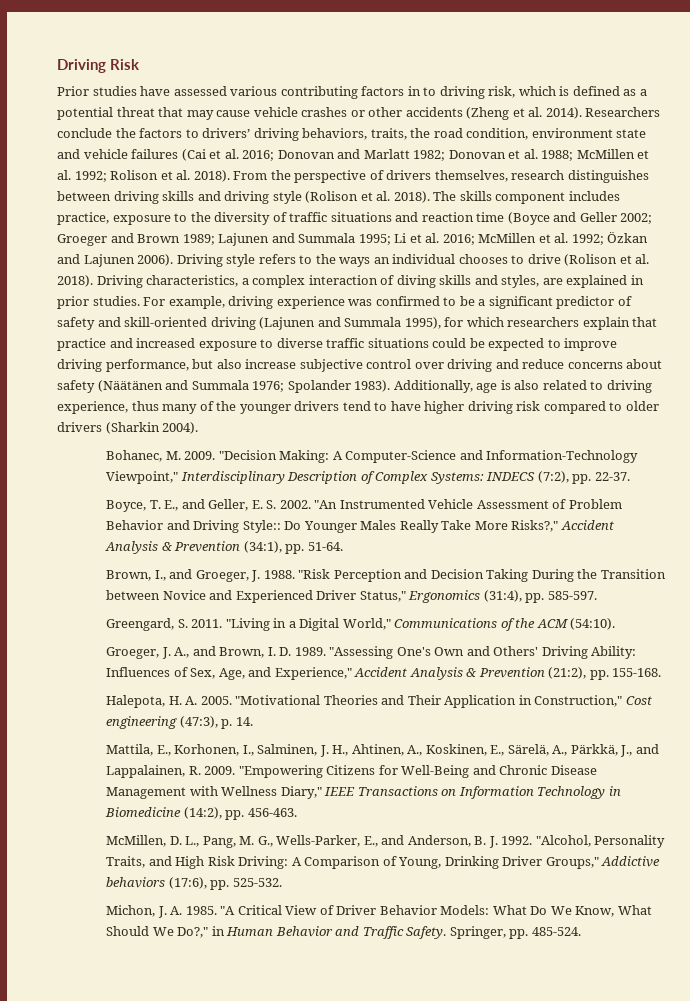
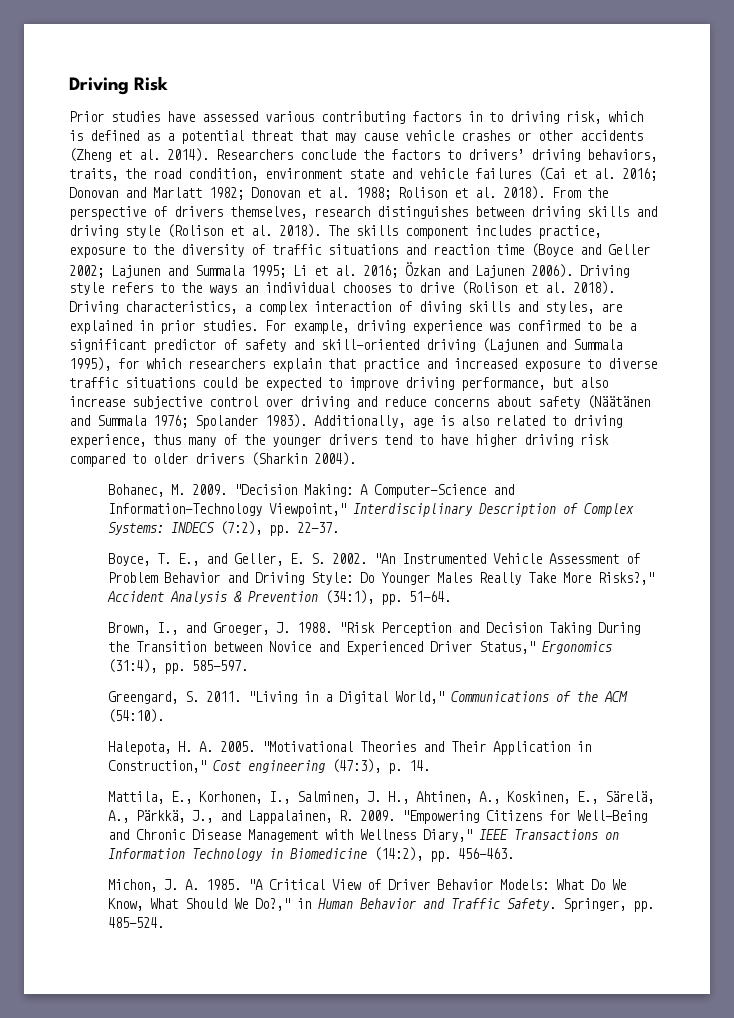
- Researchers conclude the factors to drivers’ driving behaviors, traits, the road condition, environment state and vehicle failures (Cai et al. 2016; Donovan and Marlatt 1982; Donovan et al. 1988; McMillen et al. 1992; Rolison et al. 2018).
+ Researchers conclude the factors to drivers’ driving behaviors, traits, the road condition, environment state and vehicle failures (Cai et al. 2016; Donovan and Marlatt 1982; Donovan et al. 1988; Rolison et al. 2018).
- The skills component includes practice, exposure to the diversity of traffic situations and reaction time (Boyce and Geller 2002; Groeger and Brown 1989; Lajunen and Summala 1995; Li et al. 2016; McMillen et al. 1992; Özkan and Lajunen 2006).
+ The skills component includes practice, exposure to the diversity of traffic situations and reaction time (Boyce and Geller 2002; Lajunen and Summala 1995; Li et al. 2016; Özkan and Lajunen 2006).
- "An Instrumented Vehicle Assessment of Problem Behavior and Driving Style:: Do Younger Males Really Take More Risks?," Accident Analysis & Prevention (34:1), pp. 51-64.
+ "An Instrumented Vehicle Assessment of Problem Behavior and Driving Style: Do Younger Males Really Take More Risks?," Accident Analysis & Prevention (34:1), pp. 51-64.
- Groeger, J. A., and Brown, I. D. 1989. "Assessing One's Own and Others' Driving Ability: Influences of Sex, Age, and Experience," Accident Analysis & Prevention (21:2), pp. 155-168.
- McMillen, D. L., Pang, M. G., Wells-Parker, E., and Anderson, B. J. 1992. "Alcohol, Personality Traits, and High Risk Driving: A Comparison of Young, Drinking Driver Groups," Addictive behaviors (17:6), pp. 525-532.

